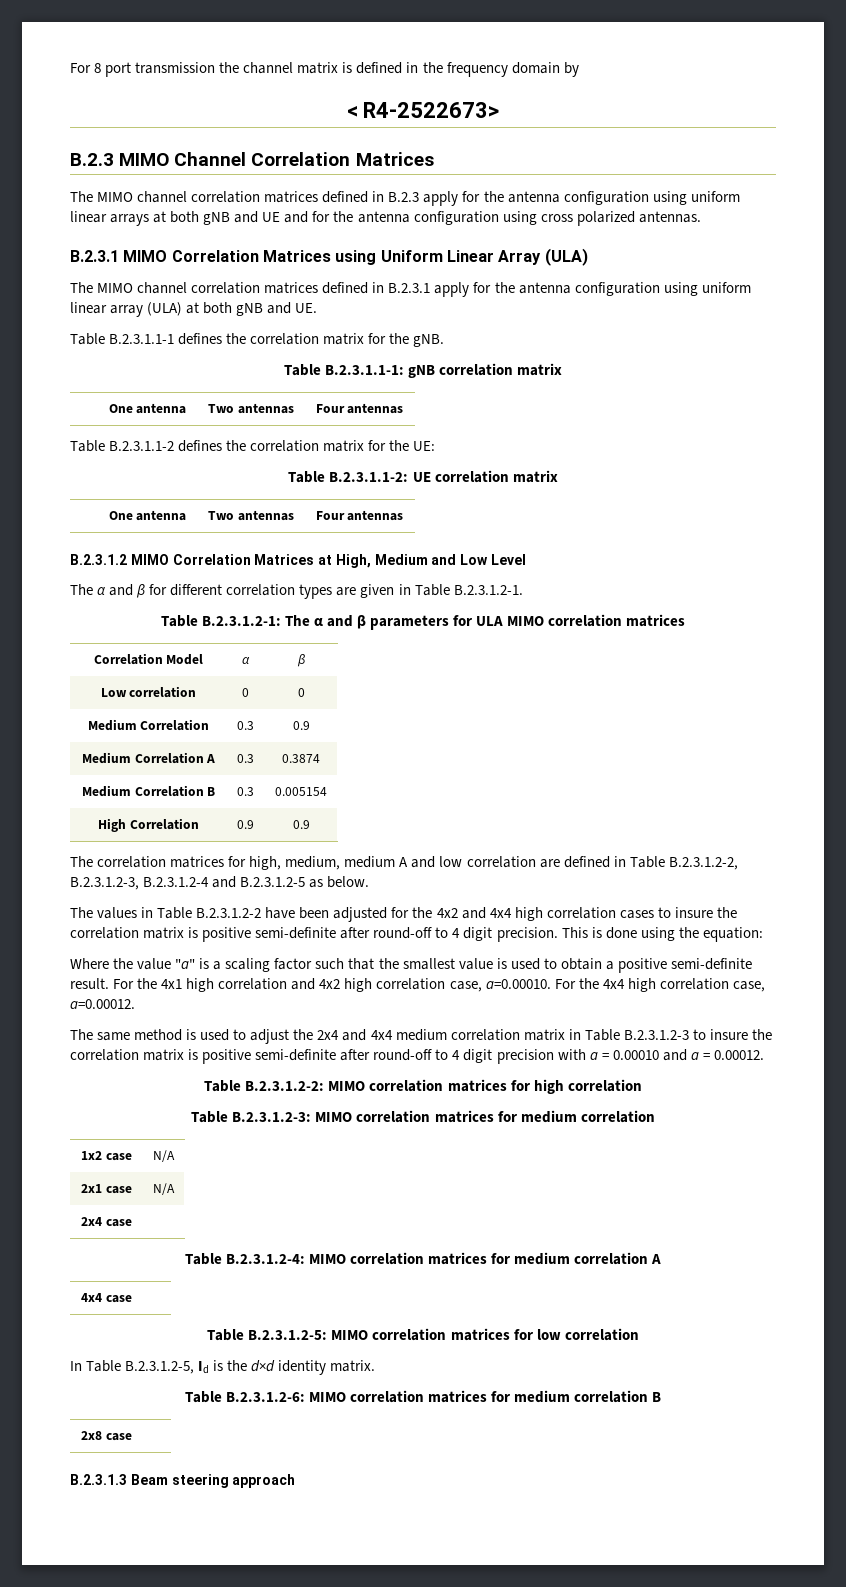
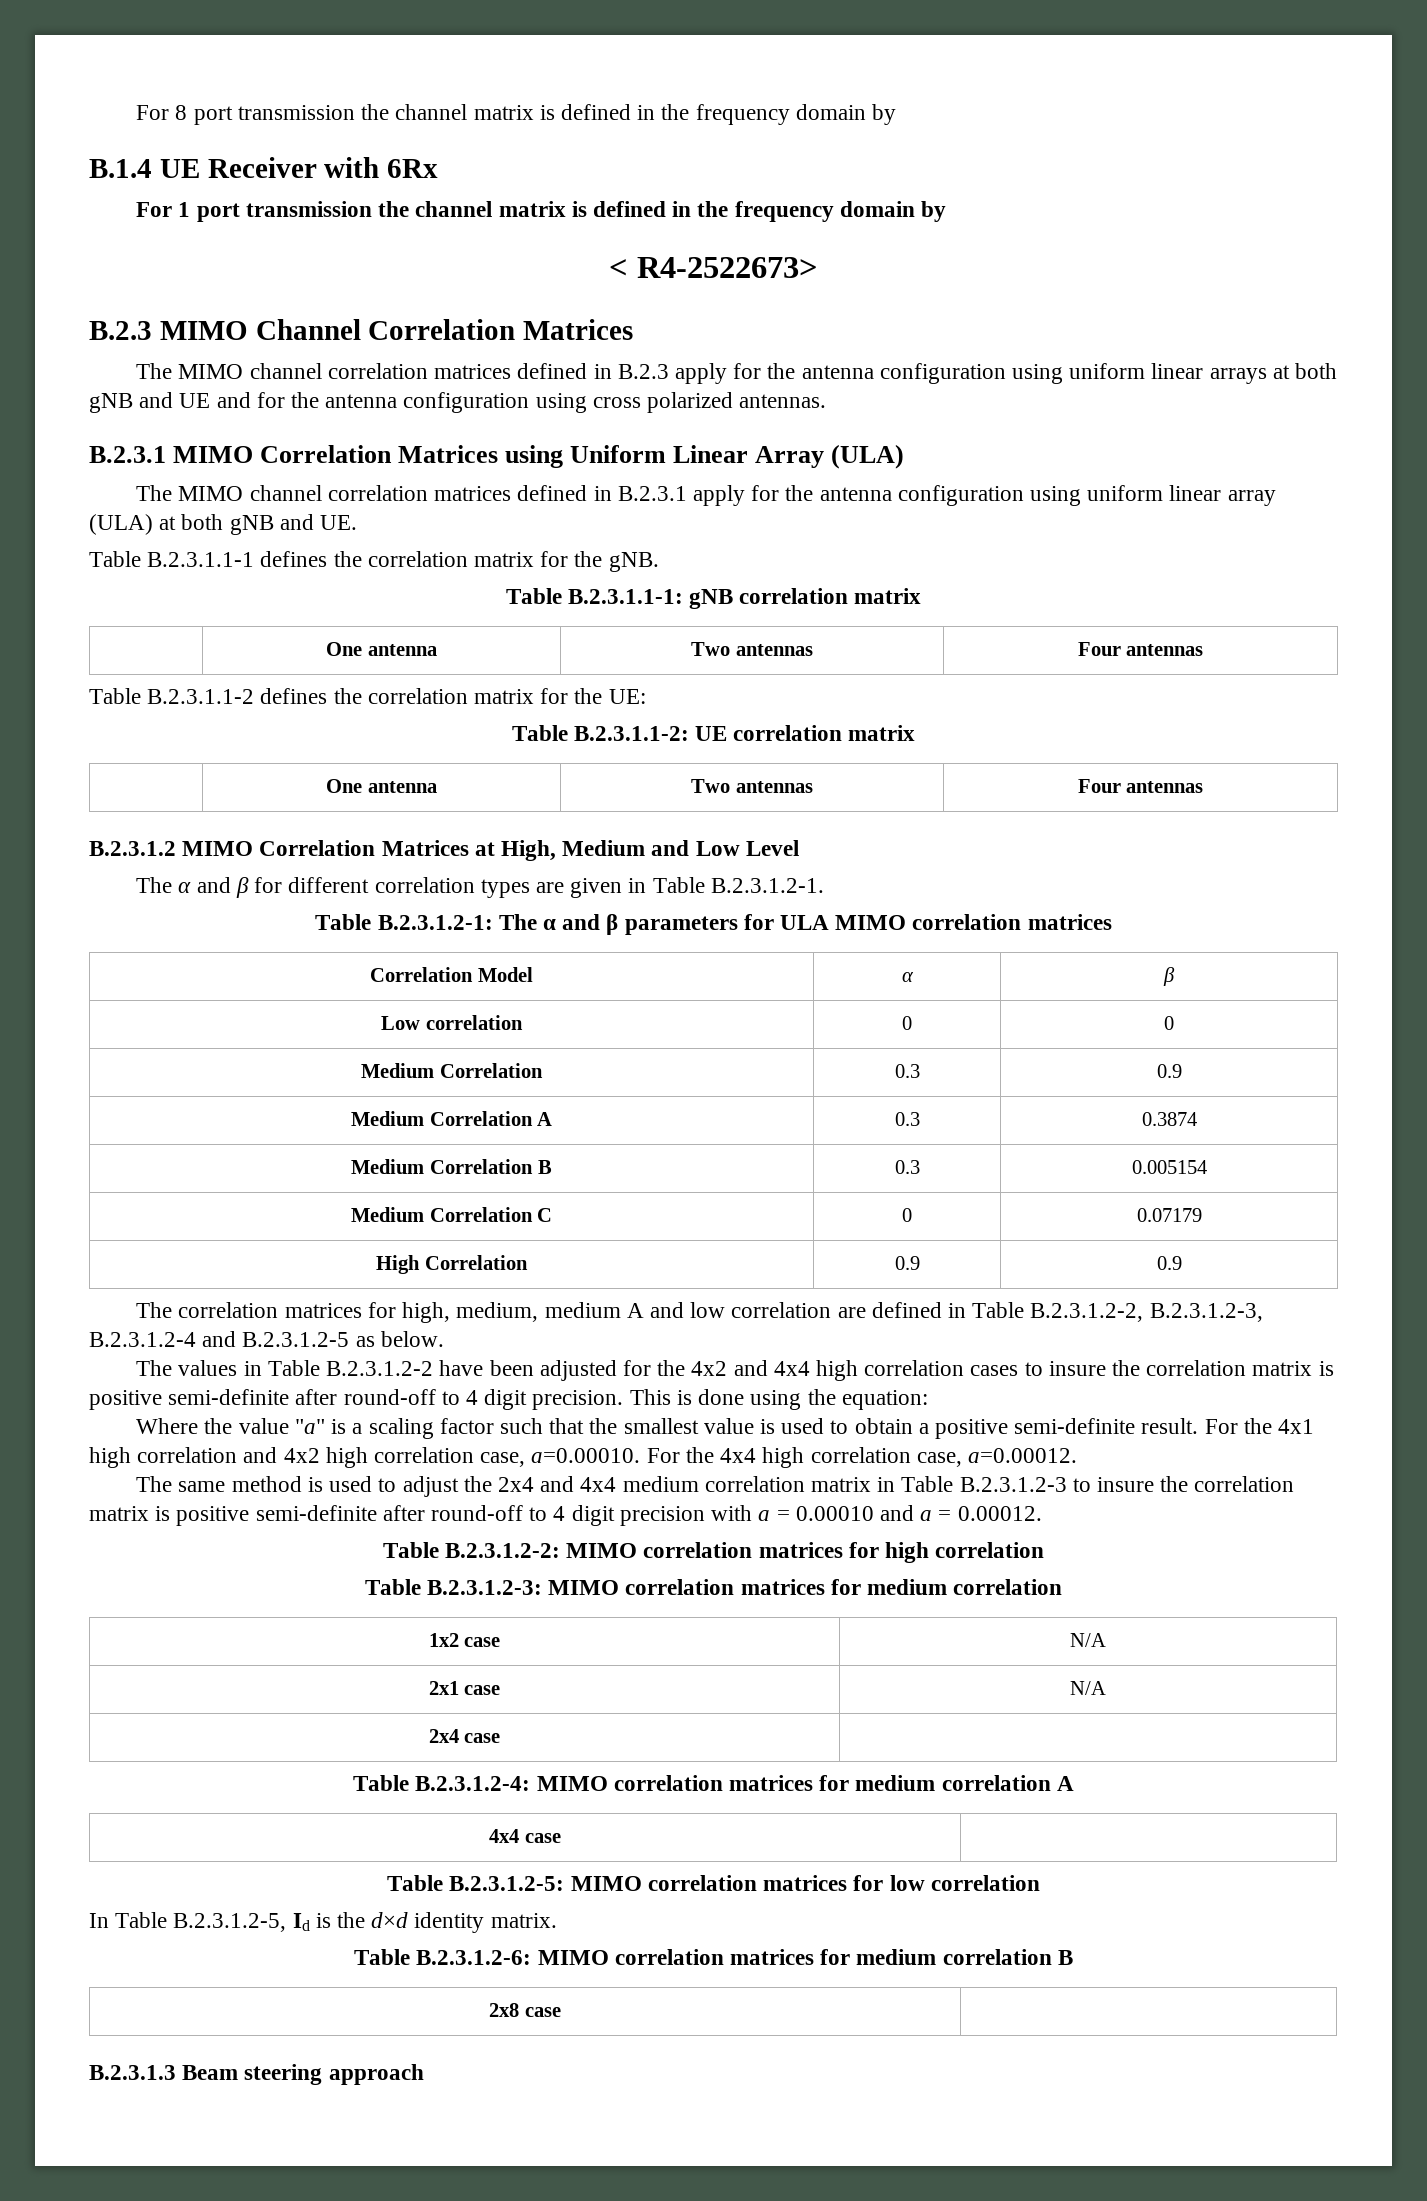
+ B.1.4 UE Receiver with 6Rx
+ For 1 port transmission the channel matrix is defined in the frequency domain by
+ Medium Correlation C | 0 | 0.07179

